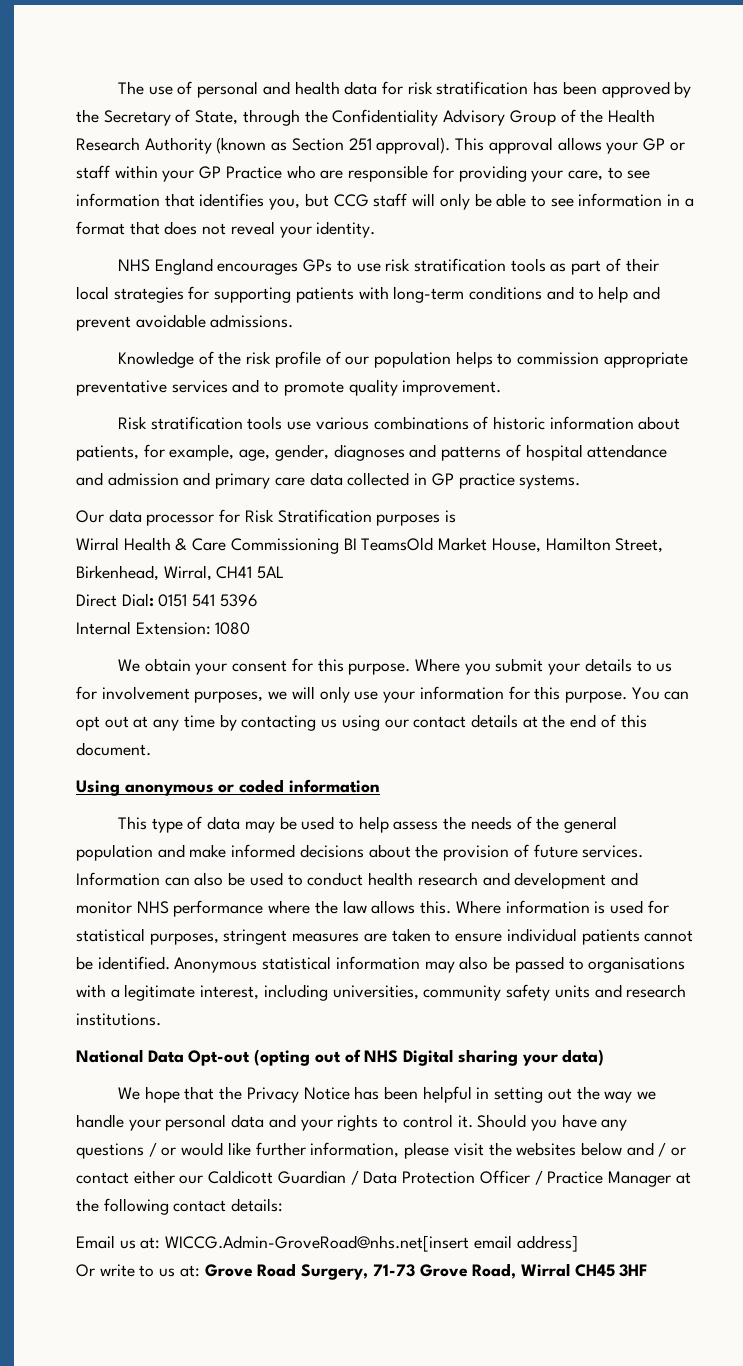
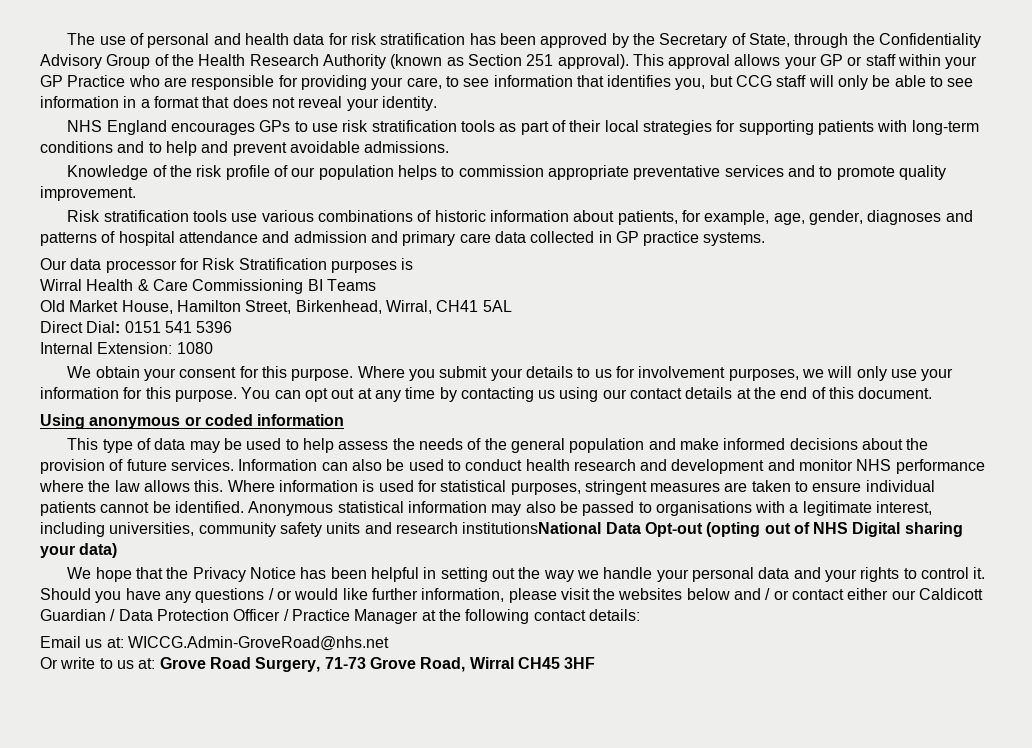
- Wirral Health & Care Commissioning BI TeamsOld Market House, Hamilton Street, Birkenhead, Wirral, CH41 5AL
+ Wirral Health & Care Commissioning BI Teams
+ Old Market House, Hamilton Street, Birkenhead, Wirral, CH41 5AL
- Anonymous statistical information may also be passed to organisations with a legitimate interest, including universities, community safety units and research institutions.
- National Data Opt-out (opting out of NHS Digital sharing your data)
+ Anonymous statistical information may also be passed to organisations with a legitimate interest, including universities, community safety units and research institutionsNational Data Opt-out (opting out of NHS Digital sharing your data)
- Email us at: WICCG.Admin-GroveRoad@nhs.net[insert email address]
+ Email us at: WICCG.Admin-GroveRoad@nhs.net

